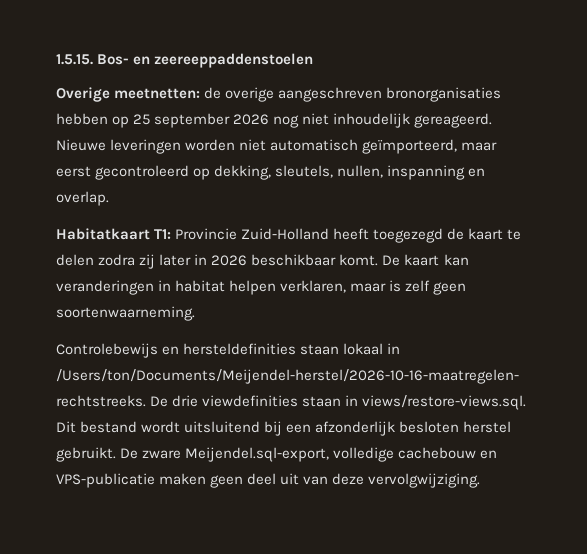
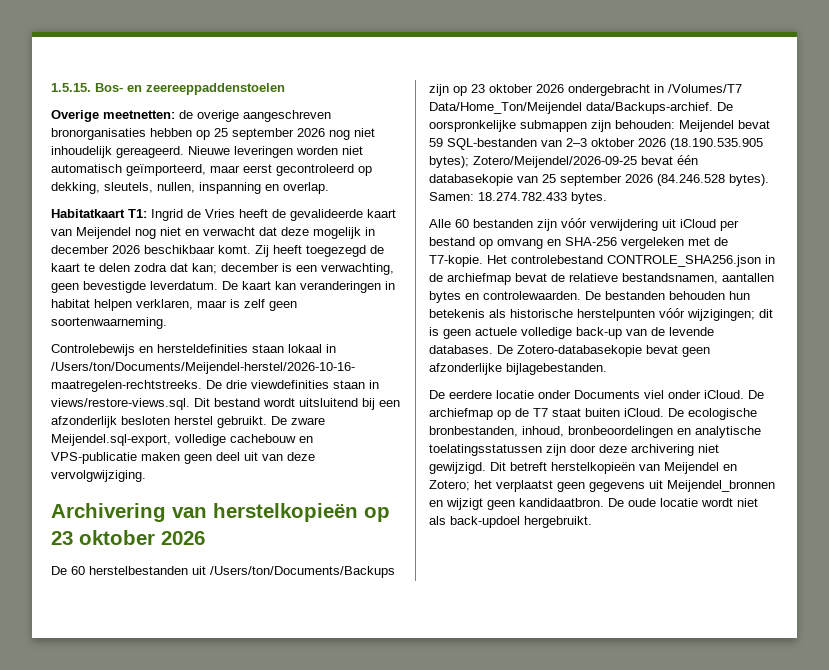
- Habitatkaart T1: Provincie Zuid-Holland heeft toegezegd de kaart te delen zodra zij later in 2026 beschikbaar komt.
+ Habitatkaart T1: Ingrid de Vries heeft de gevalideerde kaart van Meijendel nog niet en verwacht dat deze mogelijk in december 2026 beschikbaar komt. Zij heeft toegezegd de kaart te delen zodra dat kan; december is een verwachting, geen bevestigde leverdatum.
+ Archivering van herstelkopieën op 23 oktober 2026
+ De 60 herstelbestanden uit /Users/ton/Documents/Backups zijn op 23 oktober 2026 ondergebracht in /Volumes/T7 Data/Home_Ton/Meijendel data/Backups-archief. De oorspronkelijke submappen zijn behouden: Meijendel bevat 59 SQL-bestanden van 2–3 oktober 2026 (18.190.535.905 bytes); Zotero/Meijendel/2026-09-25 bevat één databasekopie van 25 september 2026 (84.246.528 bytes). Samen: 18.274.782.433 bytes.
+ Alle 60 bestanden zijn vóór verwijdering uit iCloud per bestand op omvang en SHA-256 vergeleken met de T7-kopie. Het controlebestand CONTROLE_SHA256.json in de archiefmap bevat de relatieve bestandsnamen, aantallen bytes en controlewaarden. De bestanden behouden hun betekenis als historische herstelpunten vóór wijzigingen; dit is geen actuele volledige back-up van de levende databases. De Zotero-databasekopie bevat geen afzonderlijke bijlagebestanden.
+ De eerdere locatie onder Documents viel onder iCloud. De archiefmap op de T7 staat buiten iCloud. De ecologische bronbestanden, inhoud, bronbeoordelingen en analytische toelatingsstatussen zijn door deze archivering niet gewijzigd. Dit betreft herstelkopieën van Meijendel en Zotero; het verplaatst geen gegevens uit Meijendel_bronnen en wijzigt geen kandidaatbron. De oude locatie wordt niet als back-updoel hergebruikt.

